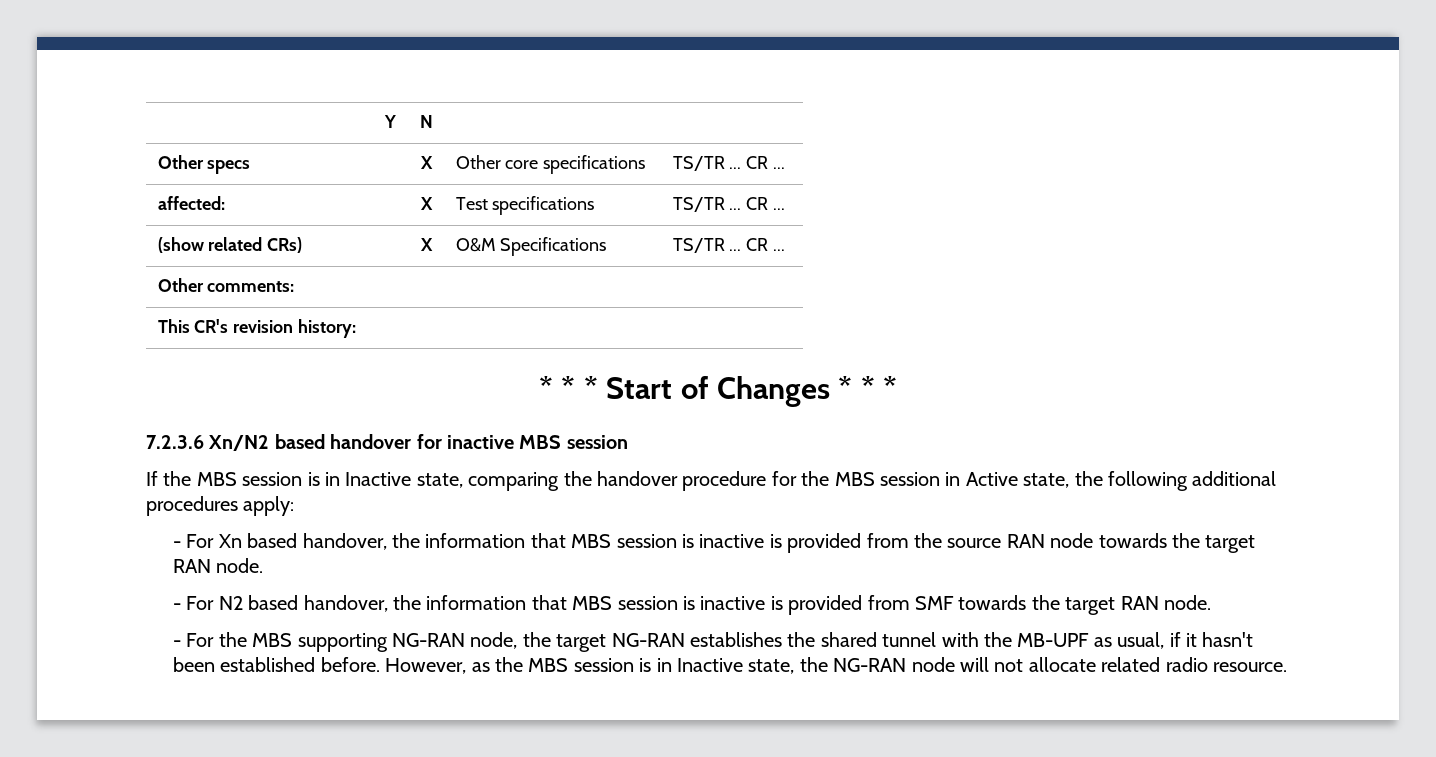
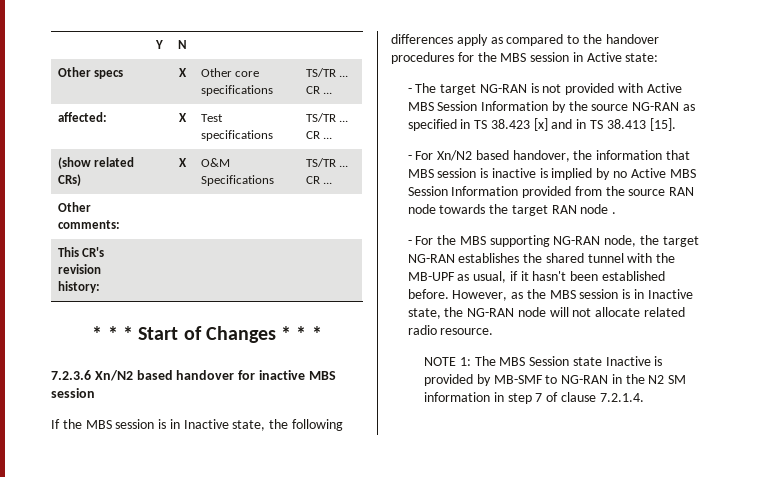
- If the MBS session is in Inactive state, comparing the handover procedure for the MBS session in Active state, the following additional procedures apply:
- - For Xn based handover, the information that MBS session is inactive is provided from the source RAN node towards the target RAN node.
- - For N2 based handover, the information that MBS session is inactive is provided from SMF towards the target RAN node.
+ If the MBS session is in Inactive state, the following differences apply as compared to the handover procedures for the MBS session in Active state:
+ - The target NG-RAN is not provided with Active MBS Session Information by the source NG-RAN as specified in TS 38.423 [x] and in TS 38.413 [15].
+ - For Xn/N2 based handover, the information that MBS session is inactive is implied by no Active MBS Session Information provided from the source RAN node towards the target RAN node .
+ NOTE 1: The MBS Session state Inactive is provided by MB-SMF to NG-RAN in the N2 SM information in step 7 of clause 7.2.1.4.

